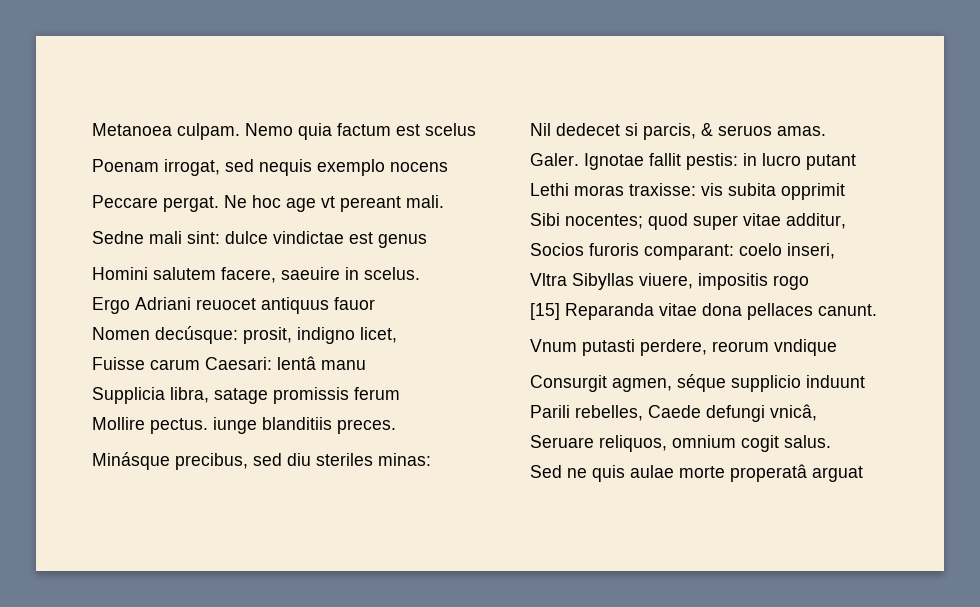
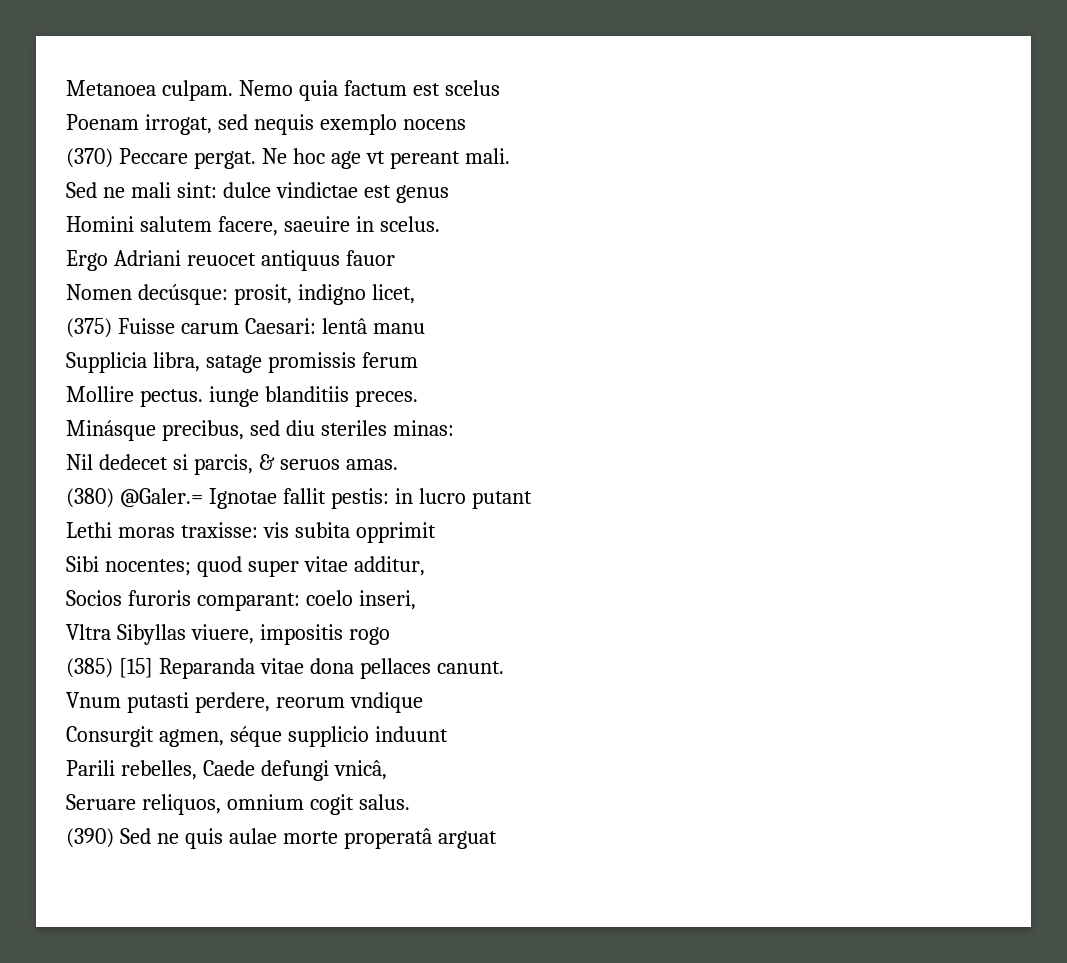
- Peccare pergat.
+ (370) Peccare pergat.
- Sedne mali sint: dulce vindictae est genus
+ Sed ne mali sint: dulce vindictae est genus
- Fuisse carum Caesari: lentâ manu
+ (375) Fuisse carum Caesari: lentâ manu
- Galer. Ignotae fallit pestis: in lucro putant
+ (380) @Galer.= Ignotae fallit pestis: in lucro putant
- [15] Reparanda vitae dona pellaces canunt.
+ (385) [15] Reparanda vitae dona pellaces canunt.
- Sed ne quis aulae morte properatâ arguat
+ (390) Sed ne quis aulae morte properatâ arguat

